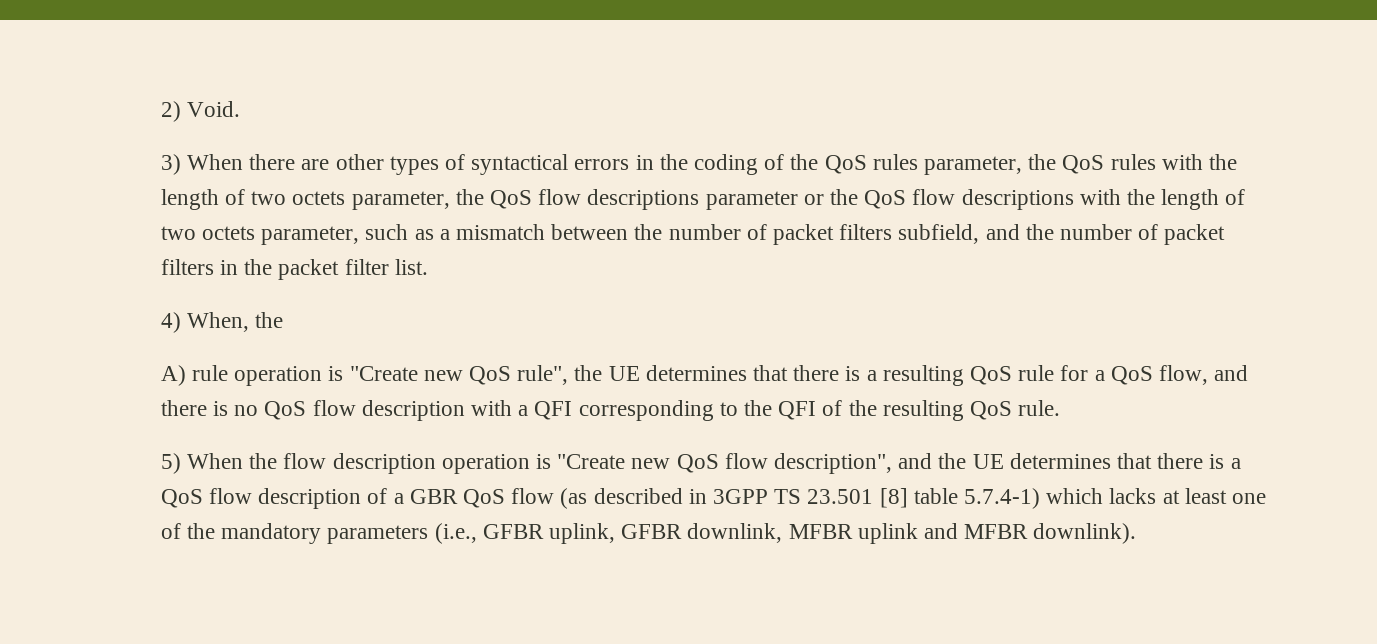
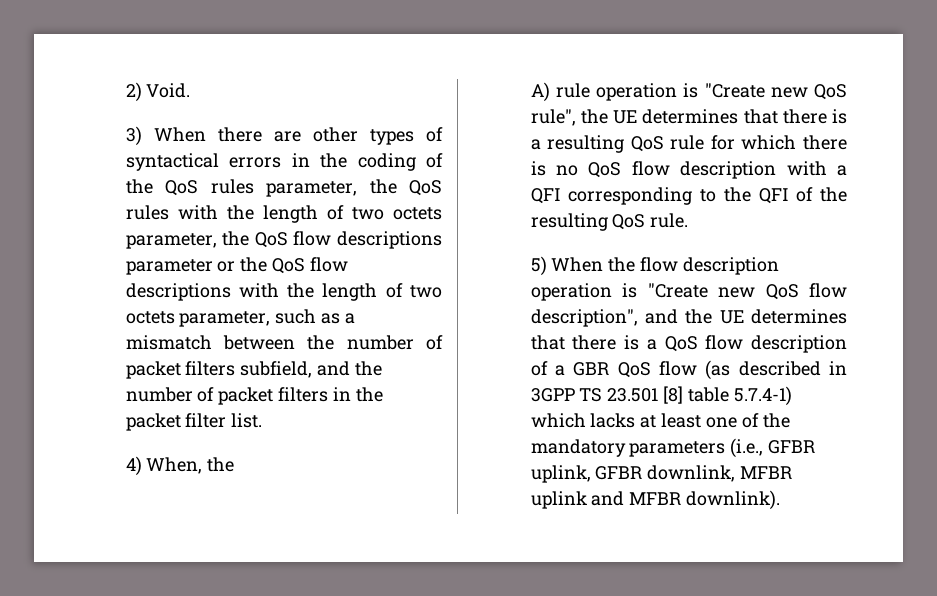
- A) rule operation is "Create new QoS rule", the UE determines that there is a resulting QoS rule for a QoS flow, and there is no QoS flow description with a QFI corresponding to the QFI of the resulting QoS rule.
+ A) rule operation is "Create new QoS rule", the UE determines that there is a resulting QoS rule for which there is no QoS flow description with a QFI corresponding to the QFI of the resulting QoS rule.

